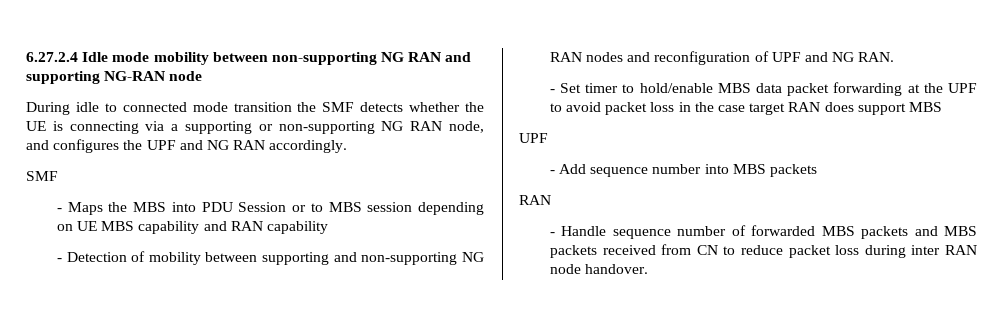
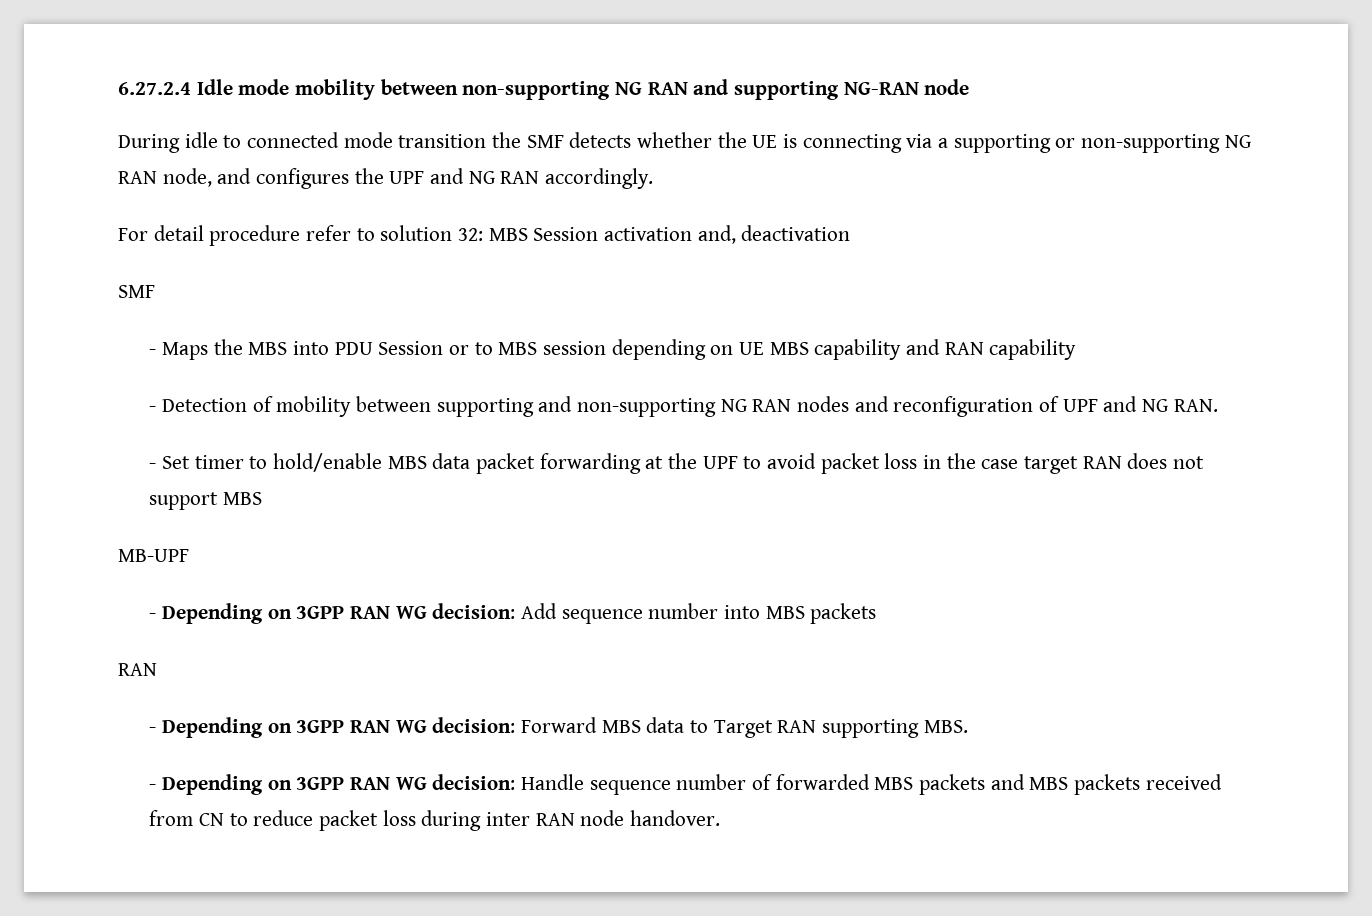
+ For detail procedure refer to solution 32: MBS Session activation and, deactivation
- - Set timer to hold/enable MBS data packet forwarding at the UPF to avoid packet loss in the case target RAN does support MBS
- UPF
- - Add sequence number into MBS packets
+ - Set timer to hold/enable MBS data packet forwarding at the UPF to avoid packet loss in the case target RAN does not support MBS
+ MB-UPF
+ - Depending on 3GPP RAN WG decision: Add sequence number into MBS packets
- - Handle sequence number of forwarded MBS packets and MBS packets received from CN to reduce packet loss during inter RAN node handover.
+ - Depending on 3GPP RAN WG decision: Forward MBS data to Target RAN supporting MBS.
+ - Depending on 3GPP RAN WG decision: Handle sequence number of forwarded MBS packets and MBS packets received from CN to reduce packet loss during inter RAN node handover.

